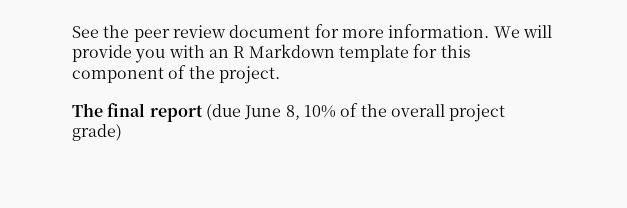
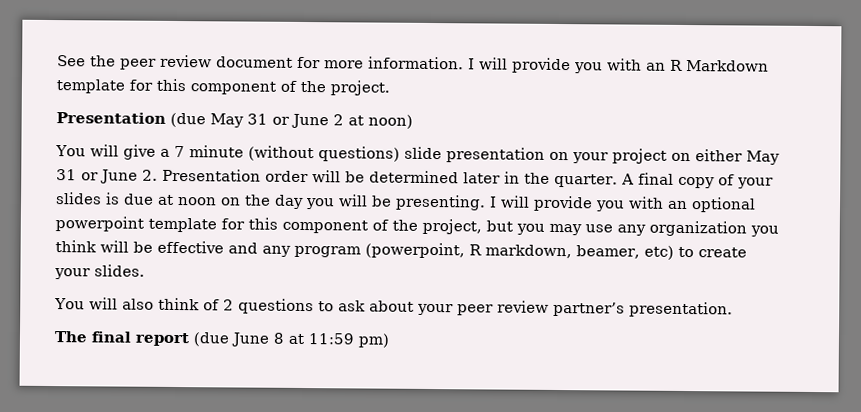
- We will provide you with an R Markdown template for this component of the project.
+ I will provide you with an R Markdown template for this component of the project.
+ Presentation (due May 31 or June 2 at noon)
+ You will give a 7 minute (without questions) slide presentation on your project on either May 31 or June 2. Presentation order will be determined later in the quarter. A final copy of your slides is due at noon on the day you will be presenting. I will provide you with an optional powerpoint template for this component of the project, but you may use any organization you think will be effective and any program (powerpoint, R markdown, beamer, etc) to create your slides.
+ You will also think of 2 questions to ask about your peer review partner’s presentation.
- The final report (due June 8, 10% of the overall project grade)
+ The final report (due June 8 at 11:59 pm)

